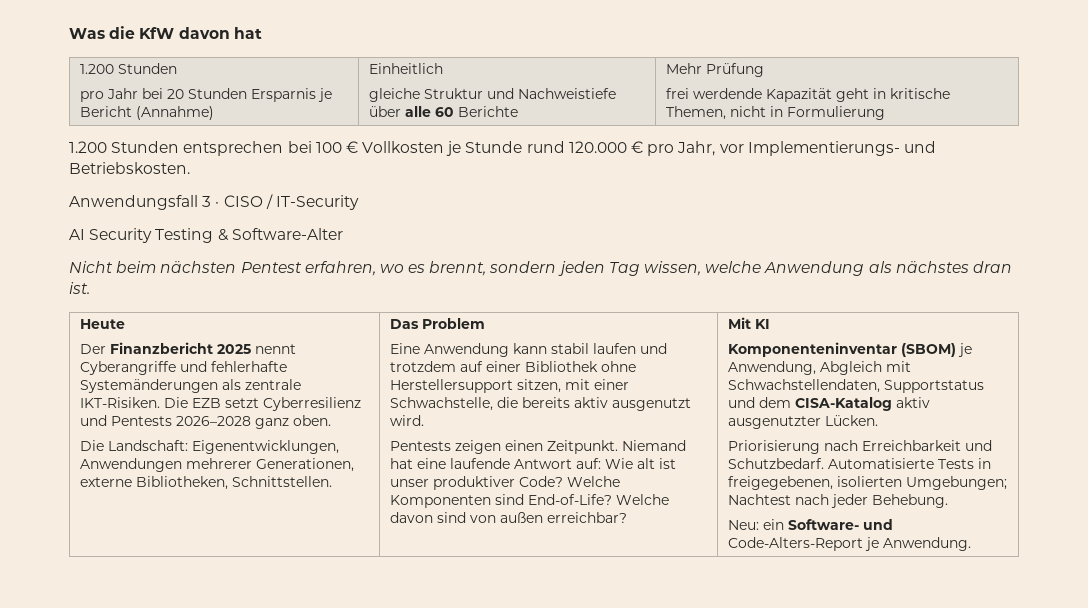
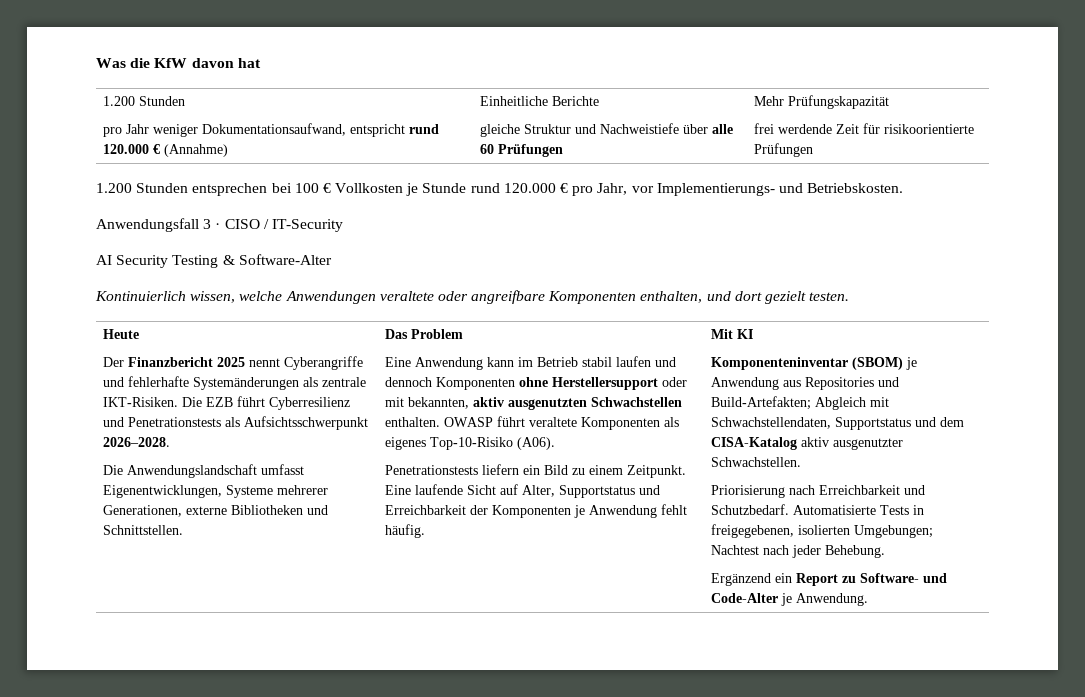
  Was die KfW davon hat
  1.200 Stunden
- pro Jahr bei 20 Stunden Ersparnis je Bericht (Annahme) | Einheitlich
- gleiche Struktur und Nachweistiefe über alle 60 Berichte | Mehr Prüfung
- frei werdende Kapazität geht in kritische Themen, nicht in Formulierung
+ pro Jahr weniger Dokumentationsaufwand, entspricht rund 120.000 € (Annahme) | Einheitliche Berichte
+ gleiche Struktur und Nachweistiefe über alle 60 Prüfungen | Mehr Prüfungskapazität
+ frei werdende Zeit für risikoorientierte Prüfungen
- Nicht beim nächsten Pentest erfahren, wo es brennt, sondern jeden Tag wissen, welche Anwendung als nächstes dran ist.
+ Kontinuierlich wissen, welche Anwendungen veraltete oder angreifbare Komponenten enthalten, und dort gezielt testen.
- Die EZB setzt Cyberresilienz und Pentests 2026–2028 ganz oben.
- Die Landschaft: Eigenentwicklungen, Anwendungen mehrerer Generationen, externe Bibliotheken, Schnittstellen.
+ Die EZB führt Cyberresilienz und Penetrationstests als Aufsichtsschwerpunkt 2026–2028.
+ Die Anwendungslandschaft umfasst Eigenentwicklungen, Systeme mehrerer Generationen, externe Bibliotheken und Schnittstellen.
- Eine Anwendung kann stabil laufen und trotzdem auf einer Bibliothek ohne Herstellersupport sitzen, mit einer Schwachstelle, die bereits aktiv ausgenutzt wird.
- Pentests zeigen einen Zeitpunkt. Niemand hat eine laufende Antwort auf: Wie alt ist unser produktiver Code? Welche Komponenten sind End-of-Life? Welche davon sind von außen erreichbar?
+ Eine Anwendung kann im Betrieb stabil laufen und dennoch Komponenten ohne Herstellersupport oder mit bekannten, aktiv ausgenutzten Schwachstellen enthalten. OWASP führt veraltete Komponenten als eigenes Top-10-Risiko (A06).
+ Penetrationstests liefern ein Bild zu einem Zeitpunkt. Eine laufende Sicht auf Alter, Supportstatus und Erreichbarkeit der Komponenten je Anwendung fehlt häufig.
- Komponenteninventar (SBOM) je Anwendung, Abgleich mit Schwachstellendaten, Supportstatus und dem CISA-Katalog aktiv ausgenutzter Lücken.
+ Komponenteninventar (SBOM) je Anwendung aus Repositories und Build-Artefakten; Abgleich mit Schwachstellendaten, Supportstatus und dem CISA-Katalog aktiv ausgenutzter Schwachstellen.
- Neu: ein Software- und Code-Alters-Report je Anwendung.
+ Ergänzend ein Report zu Software- und Code-Alter je Anwendung.

